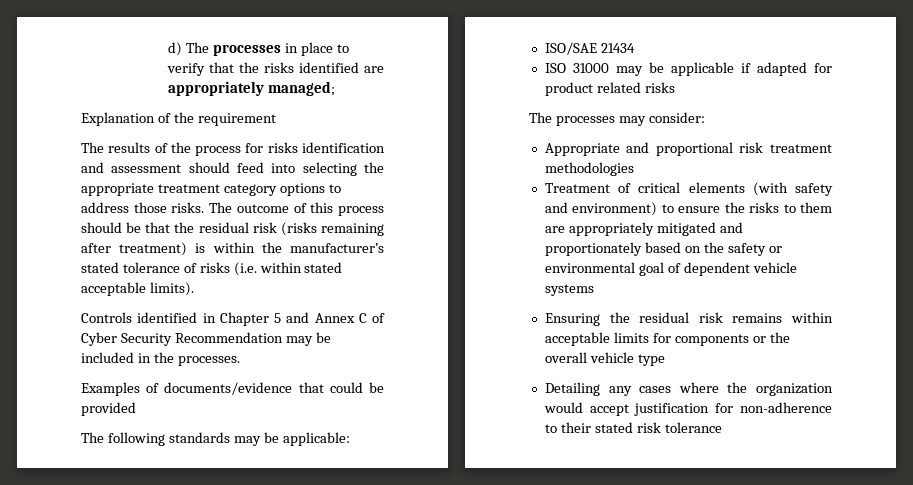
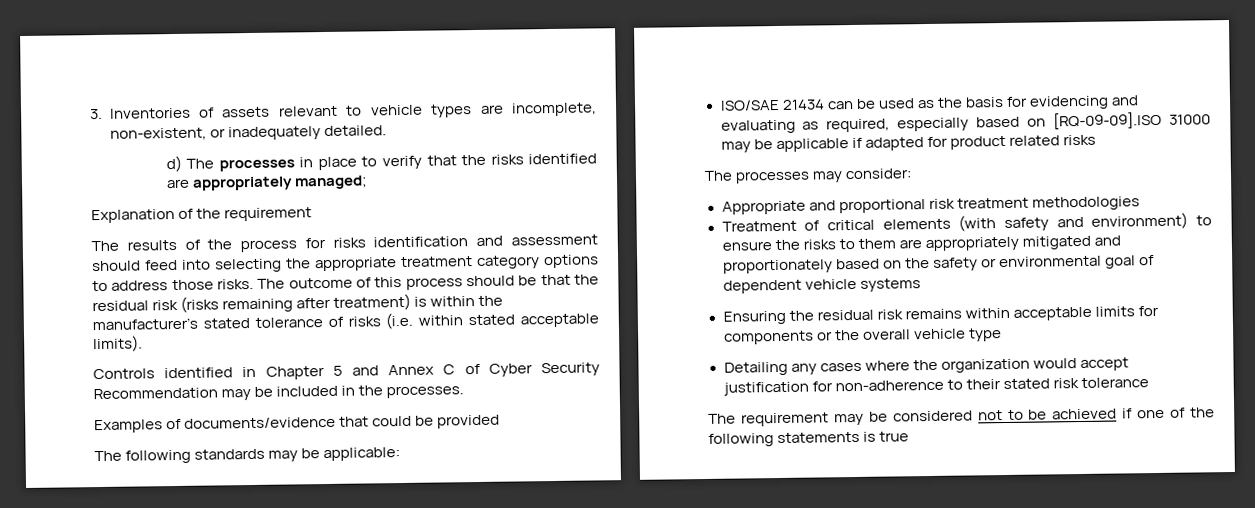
+ 3. Inventories of assets relevant to vehicle types are incomplete, non-existent, or inadequately detailed.
- ISO/SAE 21434
- ISO 31000 may be applicable if adapted for product related risks
+ ISO/SAE 21434 can be used as the basis for evidencing and evaluating as required, especially based on [RQ-09-09].ISO 31000 may be applicable if adapted for product related risks
+ The requirement may be considered not to be achieved if one of the following statements is true

